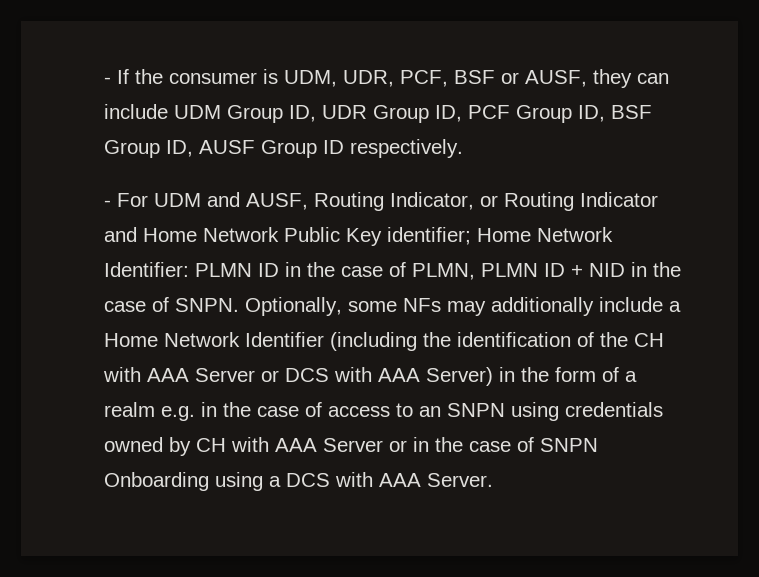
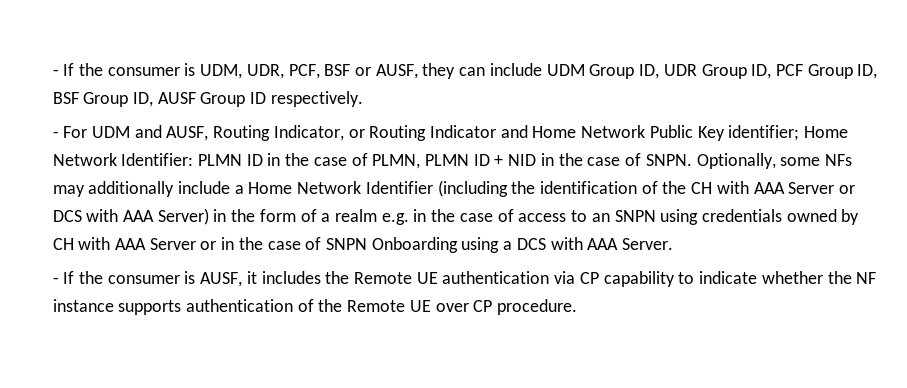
+ - If the consumer is AUSF, it includes the Remote UE authentication via CP capability to indicate whether the NF instance supports authentication of the Remote UE over CP procedure.

